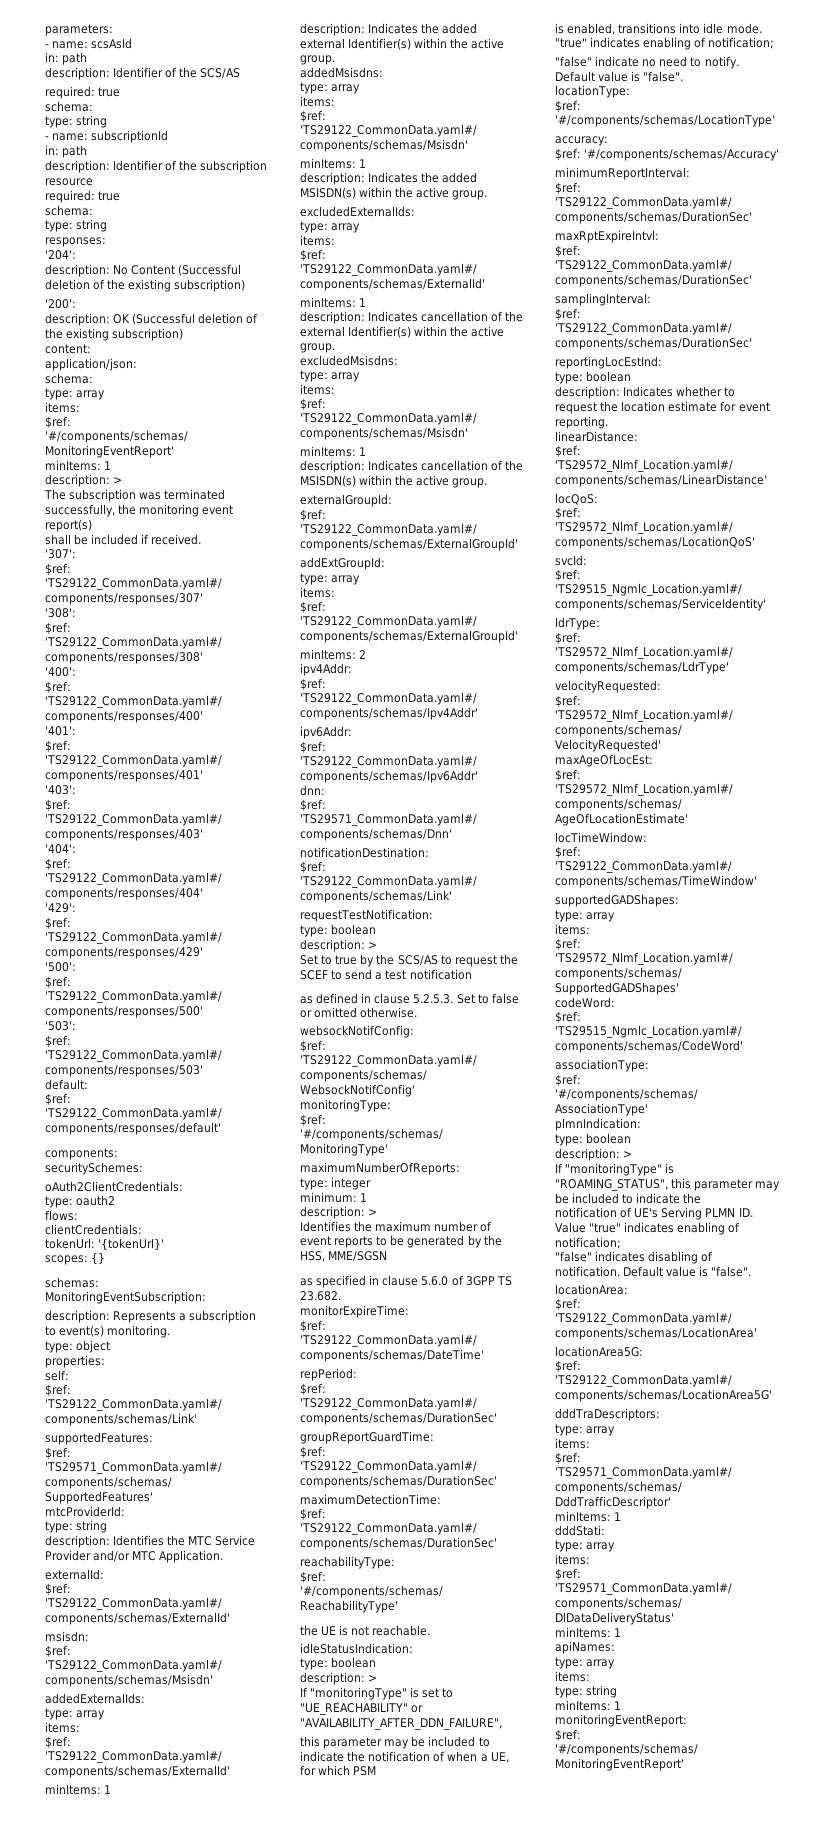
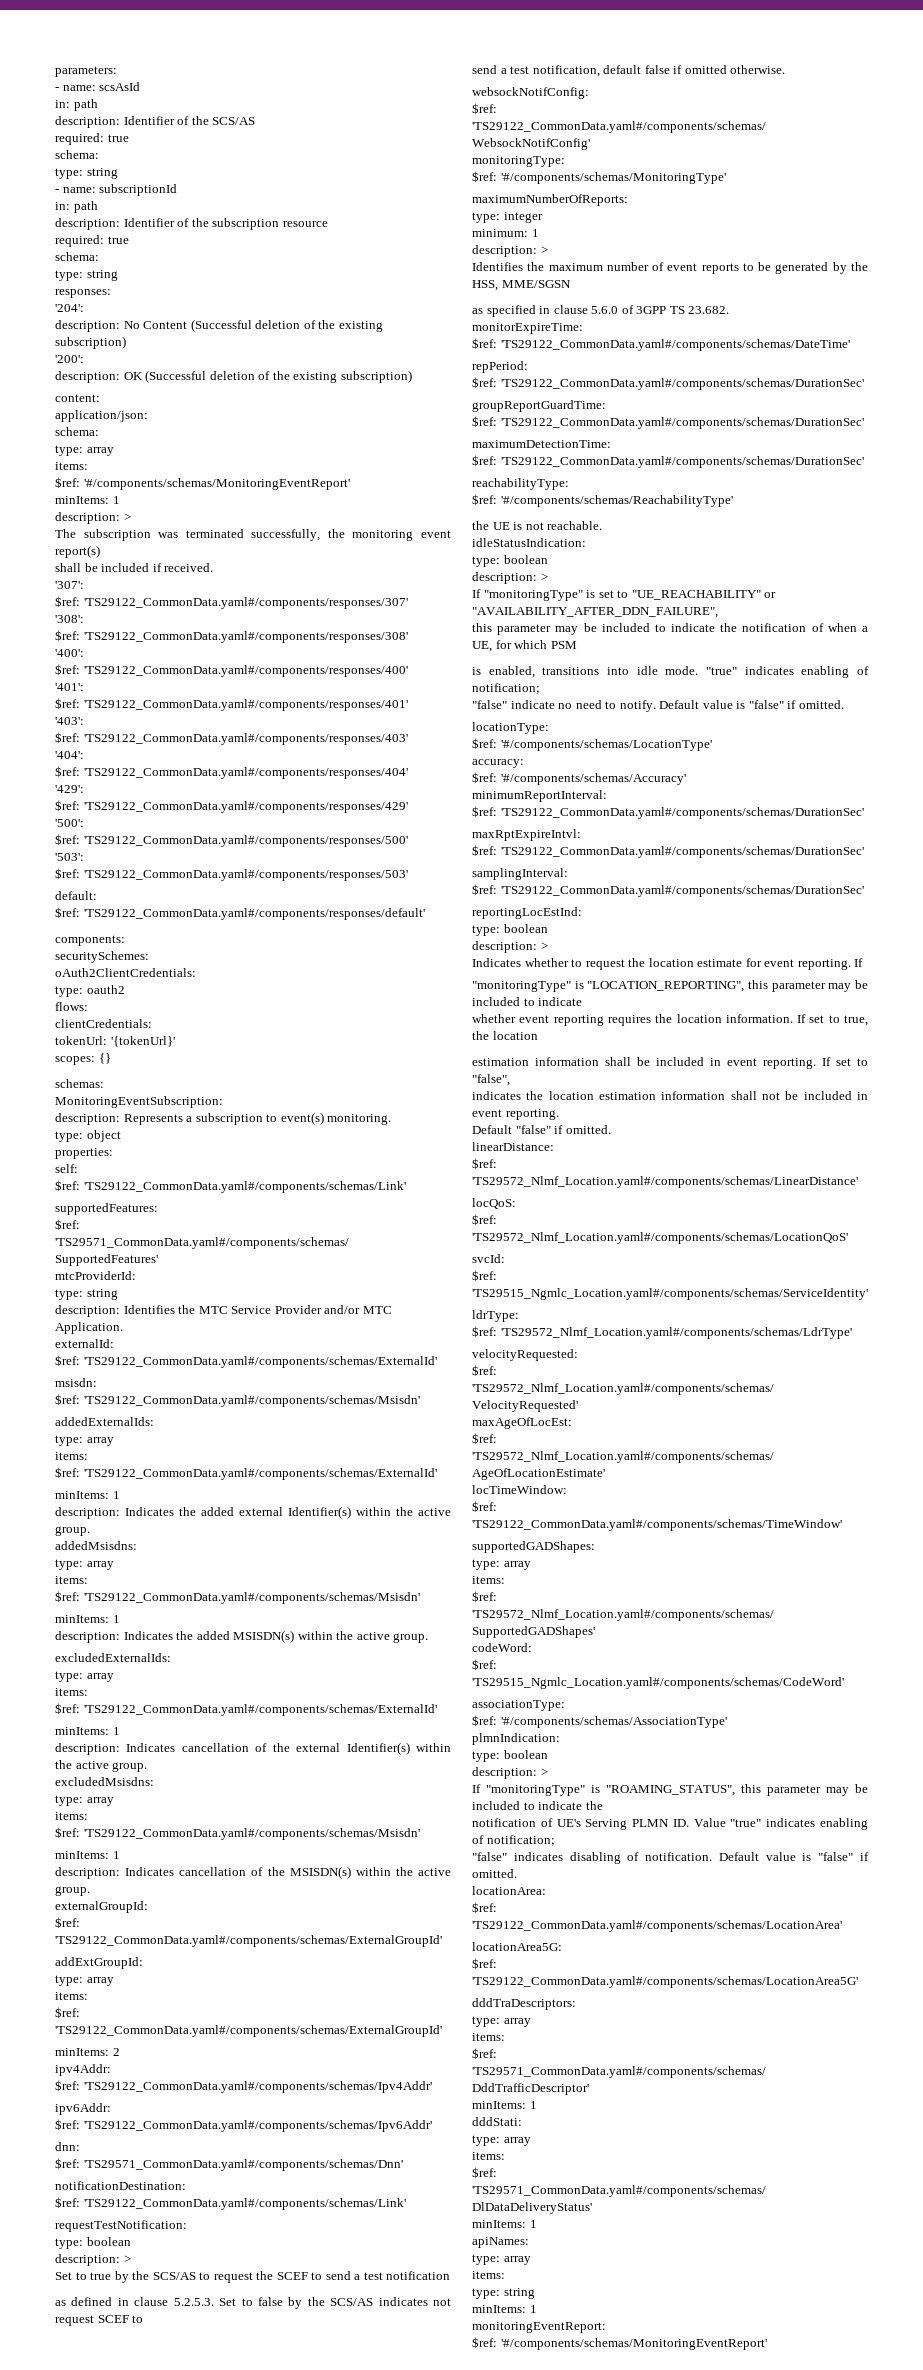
- as defined in clause 5.2.5.3. Set to false or omitted otherwise.
+ as defined in clause 5.2.5.3. Set to false by the SCS/AS indicates not request SCEF to
+ send a test notification, default false if omitted otherwise.
- "false" indicate no need to notify. Default value is "false".
+ "false" indicate no need to notify. Default value is "false" if omitted.
  reportingLocEstInd:
  type: boolean
- description: Indicates whether to request the location estimate for event reporting.
+ description: >
+ Indicates whether to request the location estimate for event reporting. If
+ "monitoringType" is "LOCATION_REPORTING", this parameter may be included to indicate
+ whether event reporting requires the location information. If set to true, the location
+ estimation information shall be included in event reporting. If set to "false",
+ indicates the location estimation information shall not be included in event reporting.
+ Default "false" if omitted.
- "false" indicates disabling of notification. Default value is "false".
+ "false" indicates disabling of notification. Default value is "false" if omitted.

